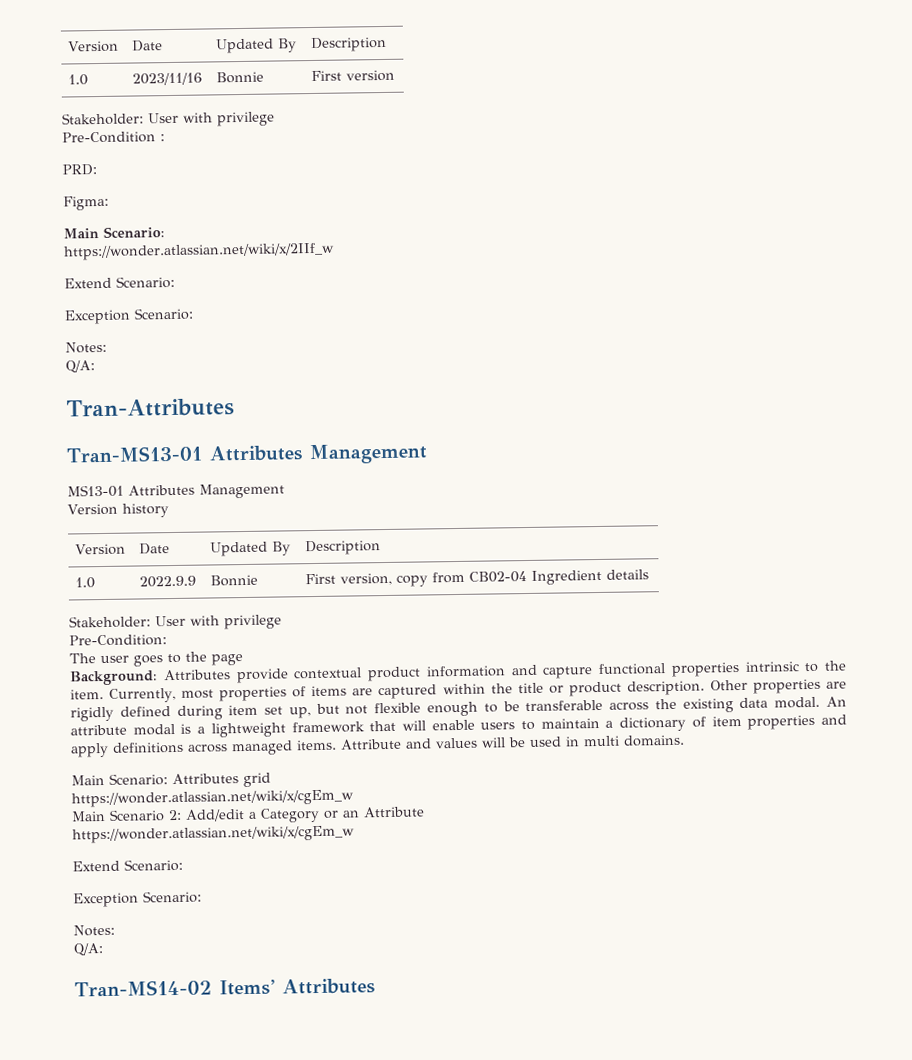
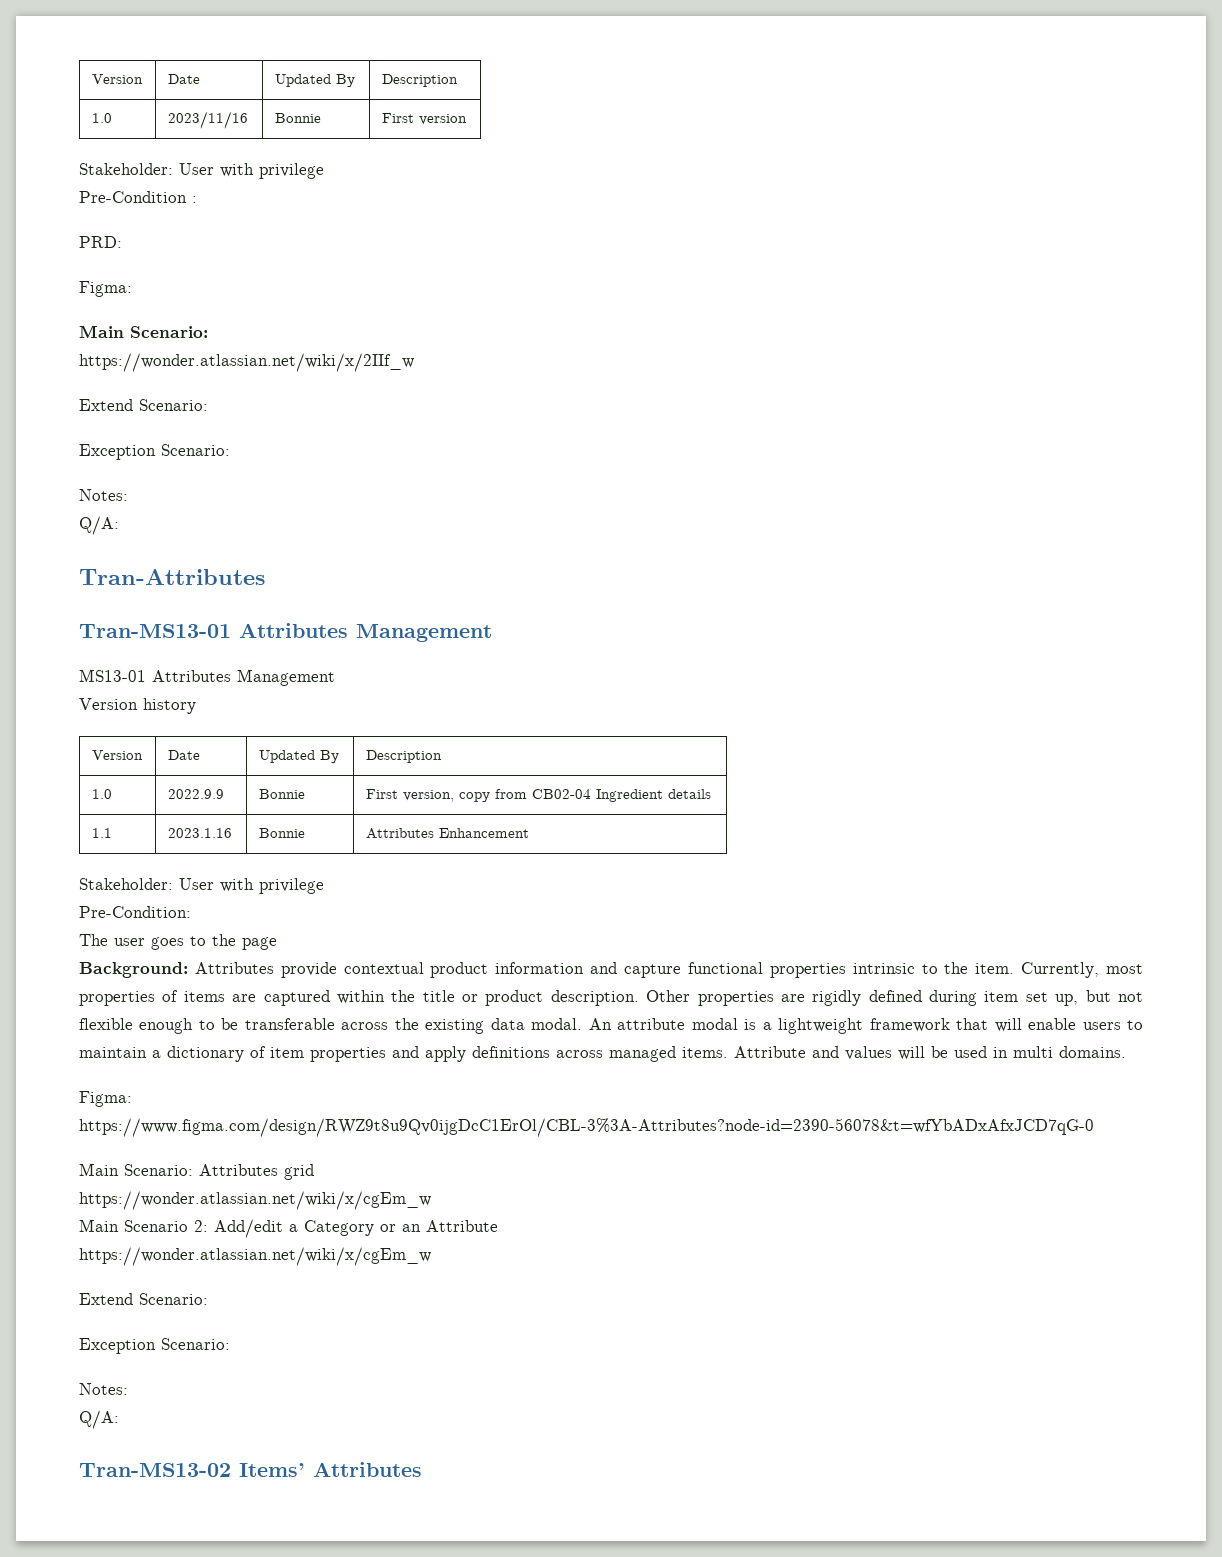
+ 1.1 | 2023.1.16 | Bonnie | Attributes Enhancement
+ Figma: https://www.figma.com/design/RWZ9t8u9Qv0ijgDcC1ErOl/CBL-3%3A-Attributes?node-id=2390-56078&t=wfYbADxAfxJCD7qG-0
- Tran-MS14-02 Items’ Attributes
+ Tran-MS13-02 Items’ Attributes

